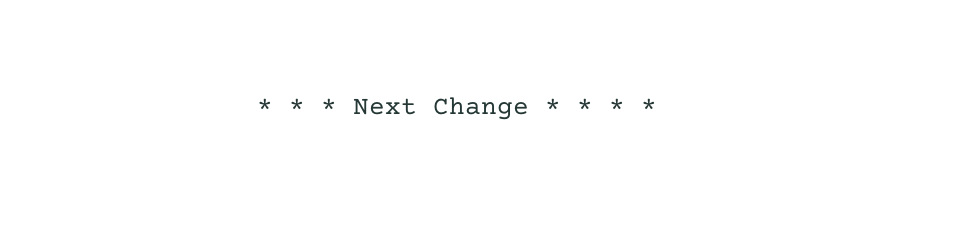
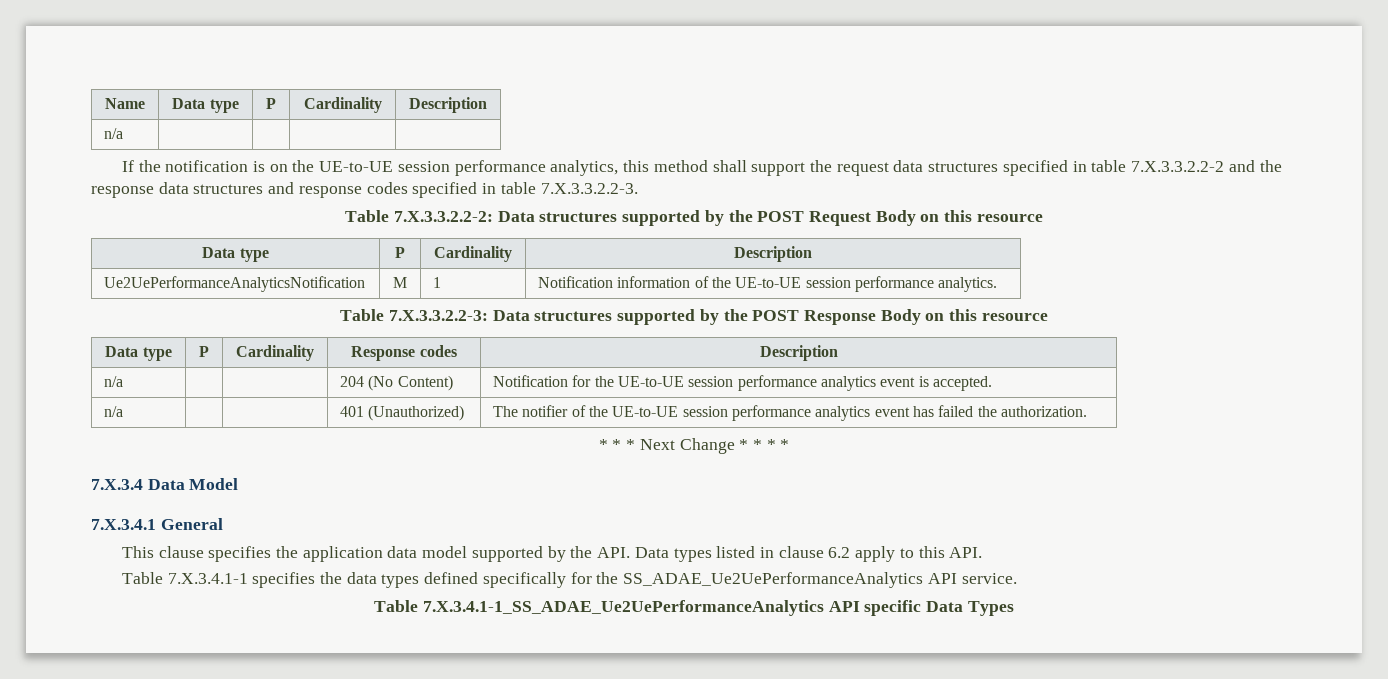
+ Name | Data type | P | Cardinality | Description
+ n/a | | | |
+ If the notification is on the UE-to-UE session performance analytics, this method shall support the request data structures specified in table 7.X.3.3.2.2-2 and the response data structures and response codes specified in table 7.X.3.3.2.2-3.
+ Table 7.X.3.3.2.2-2: Data structures supported by the POST Request Body on this resource
+ Data type | P | Cardinality | Description
+ Ue2UePerformanceAnalyticsNotification | M | 1 | Notification information of the UE-to-UE session performance analytics.
+ Table 7.X.3.3.2.2-3: Data structures supported by the POST Response Body on this resource
+ Data type | P | Cardinality | Response codes | Description
+ n/a | | | 204 (No Content) | Notification for the UE-to-UE session performance analytics event is accepted.
+ n/a | | | 401 (Unauthorized) | The notifier of the UE-to-UE session performance analytics event has failed the authorization.
+ 7.X.3.4 Data Model
+ 7.X.3.4.1 General
+ This clause specifies the application data model supported by the API. Data types listed in clause 6.2 apply to this API.
+ Table 7.X.3.4.1-1 specifies the data types defined specifically for the SS_ADAE_Ue2UePerformanceAnalytics API service.
+ Table 7.X.3.4.1-1_SS_ADAE_Ue2UePerformanceAnalytics API specific Data Types

